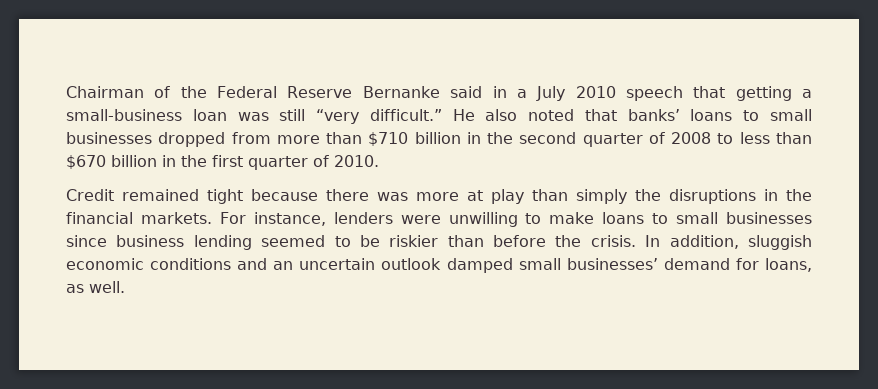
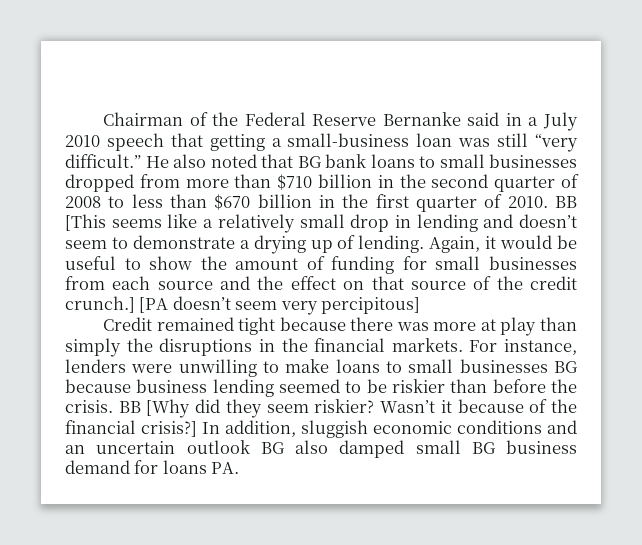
- He also noted that banks’ loans to small businesses dropped from more than $710 billion in the second quarter of 2008 to less than $670 billion in the first quarter of 2010.
+ He also noted that BG bank loans to small businesses dropped from more than $710 billion in the second quarter of 2008 to less than $670 billion in the first quarter of 2010. BB [This seems like a relatively small drop in lending and doesn’t seem to demonstrate a drying up of lending. Again, it would be useful to show the amount of funding for small businesses from each source and the effect on that source of the credit crunch.] [PA doesn’t seem very percipitous]
- For instance, lenders were unwilling to make loans to small businesses since business lending seemed to be riskier than before the crisis.
+ For instance, lenders were unwilling to make loans to small businesses BG because business lending seemed to be riskier than before the crisis.
+ BB [Why did they seem riskier? Wasn’t it because of the financial crisis?]
- In addition, sluggish economic conditions and an uncertain outlook damped small businesses’ demand for loans, as well.
+ In addition, sluggish economic conditions and an uncertain outlook BG also damped small BG business demand for loans PA.

